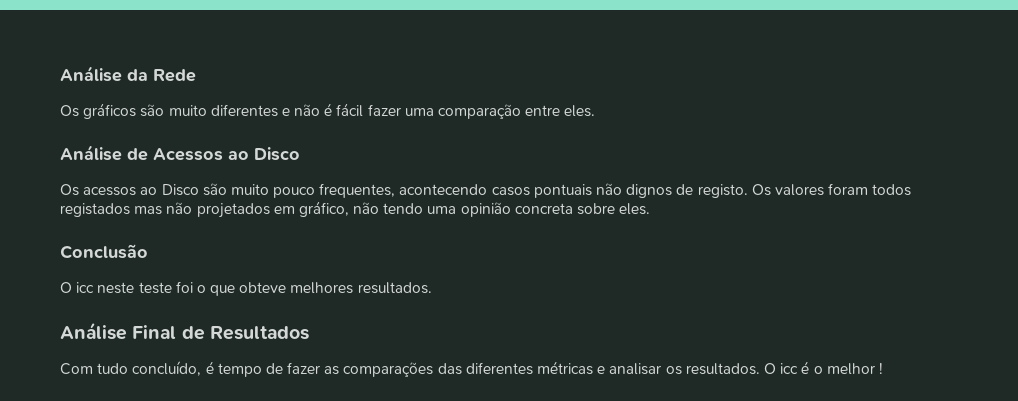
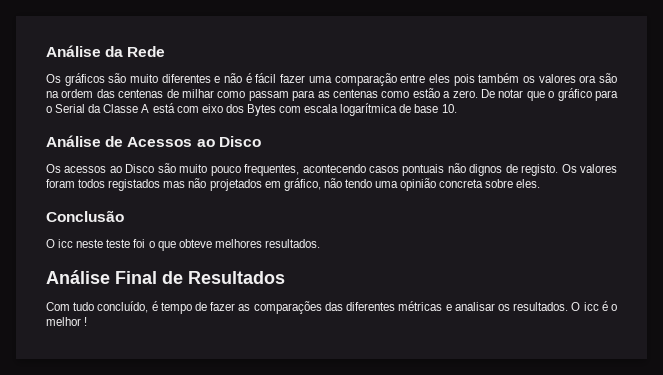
- Os gráficos são muito diferentes e não é fácil fazer uma comparação entre eles.
+ Os gráficos são muito diferentes e não é fácil fazer uma comparação entre eles pois também os valores ora são na ordem das centenas de milhar como passam para as centenas como estão a zero. De notar que o gráfico para o Serial da Classe A está com eixo dos Bytes com escala logarítmica de base 10.

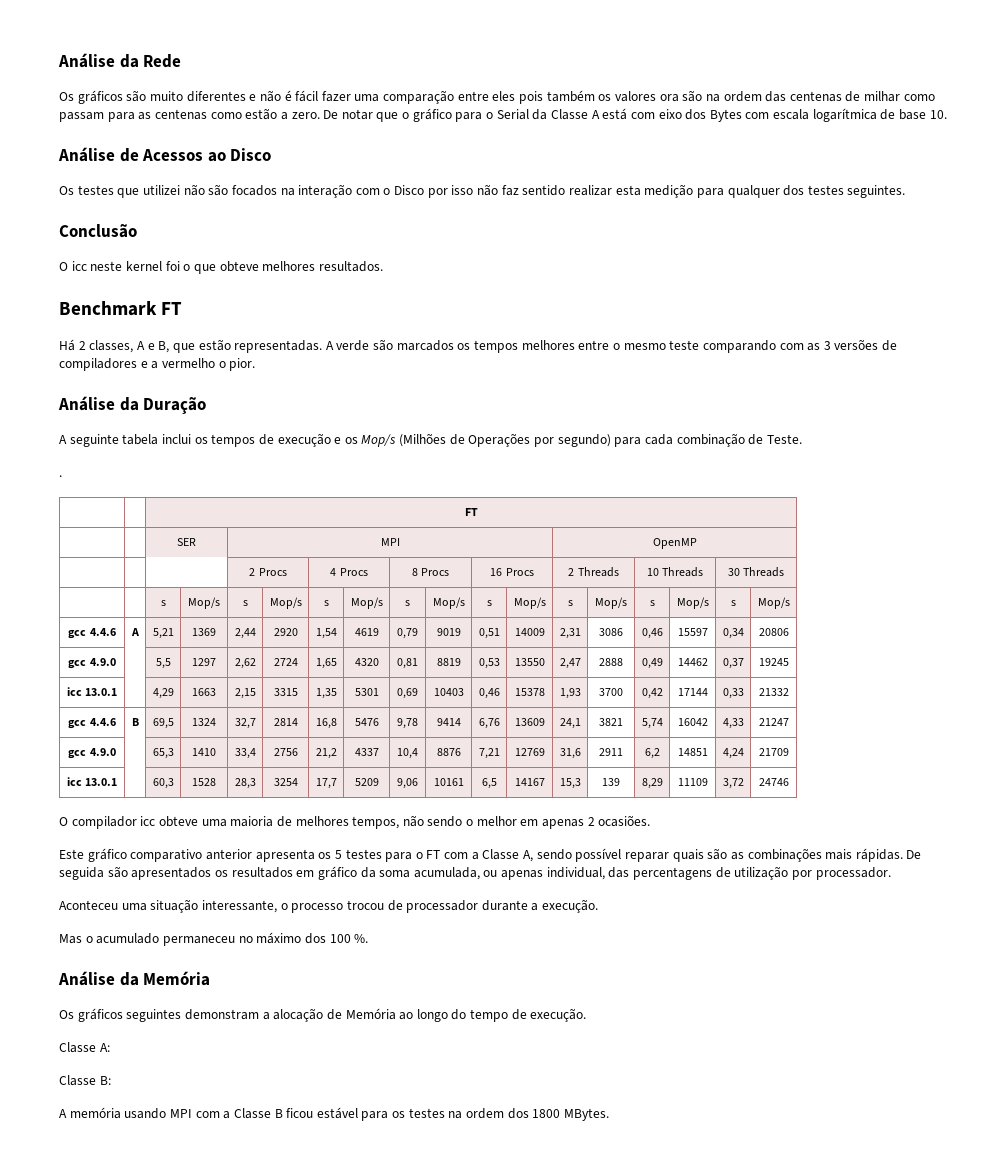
- Os acessos ao Disco são muito pouco frequentes, acontecendo casos pontuais não dignos de registo. Os valores foram todos registados mas não projetados em gráfico, não tendo uma opinião concreta sobre eles.
+ Os testes que utilizei não são focados na interação com o Disco por isso não faz sentido realizar esta medição para qualquer dos testes seguintes.
- O icc neste teste foi o que obteve melhores resultados.
+ O icc neste kernel foi o que obteve melhores resultados.
- Análise Final de Resultados
- Com tudo concluído, é tempo de fazer as comparações das diferentes métricas e analisar os resultados. O icc é o melhor !
+ Benchmark FT
+ Há 2 classes, A e B, que estão representadas. A verde são marcados os tempos melhores entre o mesmo teste comparando com as 3 versões de compiladores e a vermelho o pior.
+ Análise da Duração
+ A seguinte tabela inclui os tempos de execução e os Mop/s (Milhões de Operações por segundo) para cada combinação de Teste.
+ .
+ | | FT
+ | | SER | MPI | OpenMP
+ | | | 2 Procs | 4 Procs | 8 Procs | 16 Procs | 2 Threads | 10 Threads | 30 Threads
+ | | s | Mop/s | s | Mop/s | s | Mop/s | s | Mop/s | s | Mop/s | s | Mop/s | s | Mop/s | s | Mop/s
+ gcc 4.4.6 | A | 5,21 | 1369 | 2,44 | 2920 | 1,54 | 4619 | 0,79 | 9019 | 0,51 | 14009 | 2,31 | 3086 | 0,46 | 15597 | 0,34 | 20806
+ gcc 4.9.0 | | 5,5 | 1297 | 2,62 | 2724 | 1,65 | 4320 | 0,81 | 8819 | 0,53 | 13550 | 2,47 | 2888 | 0,49 | 14462 | 0,37 | 19245
+ icc 13.0.1 | | 4,29 | 1663 | 2,15 | 3315 | 1,35 | 5301 | 0,69 | 10403 | 0,46 | 15378 | 1,93 | 3700 | 0,42 | 17144 | 0,33 | 21332
+ gcc 4.4.6 | B | 69,5 | 1324 | 32,7 | 2814 | 16,8 | 5476 | 9,78 | 9414 | 6,76 | 13609 | 24,1 | 3821 | 5,74 | 16042 | 4,33 | 21247
+ gcc 4.9.0 | | 65,3 | 1410 | 33,4 | 2756 | 21,2 | 4337 | 10,4 | 8876 | 7,21 | 12769 | 31,6 | 2911 | 6,2 | 14851 | 4,24 | 21709
+ icc 13.0.1 | | 60,3 | 1528 | 28,3 | 3254 | 17,7 | 5209 | 9,06 | 10161 | 6,5 | 14167 | 15,3 | 139 | 8,29 | 11109 | 3,72 | 24746
+ O compilador icc obteve uma maioria de melhores tempos, não sendo o melhor em apenas 2 ocasiões.
+ Este gráfico comparativo anterior apresenta os 5 testes para o FT com a Classe A, sendo possível reparar quais são as combinações mais rápidas. De seguida são apresentados os resultados em gráfico da soma acumulada, ou apenas individual, das percentagens de utilização por processador.
+ Aconteceu uma situação interessante, o processo trocou de processador durante a execução.
+ Mas o acumulado permaneceu no máximo dos 100 %.
+ Análise da Memória
+ Os gráficos seguintes demonstram a alocação de Memória ao longo do tempo de execução.
+ Classe A:
+ Classe B:
+ A memória usando MPI com a Classe B ficou estável para os testes na ordem dos 1800 MBytes.

